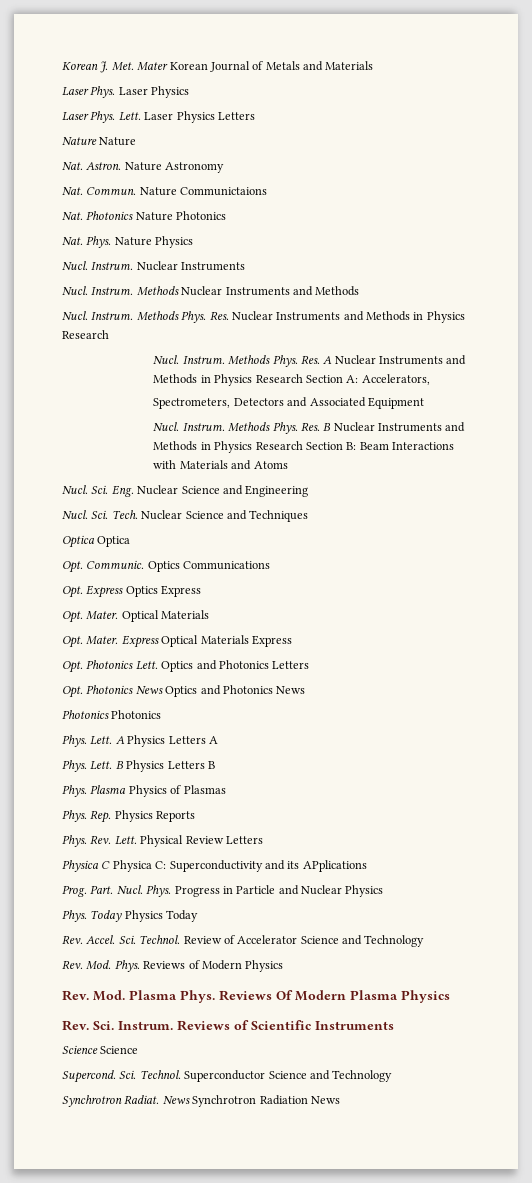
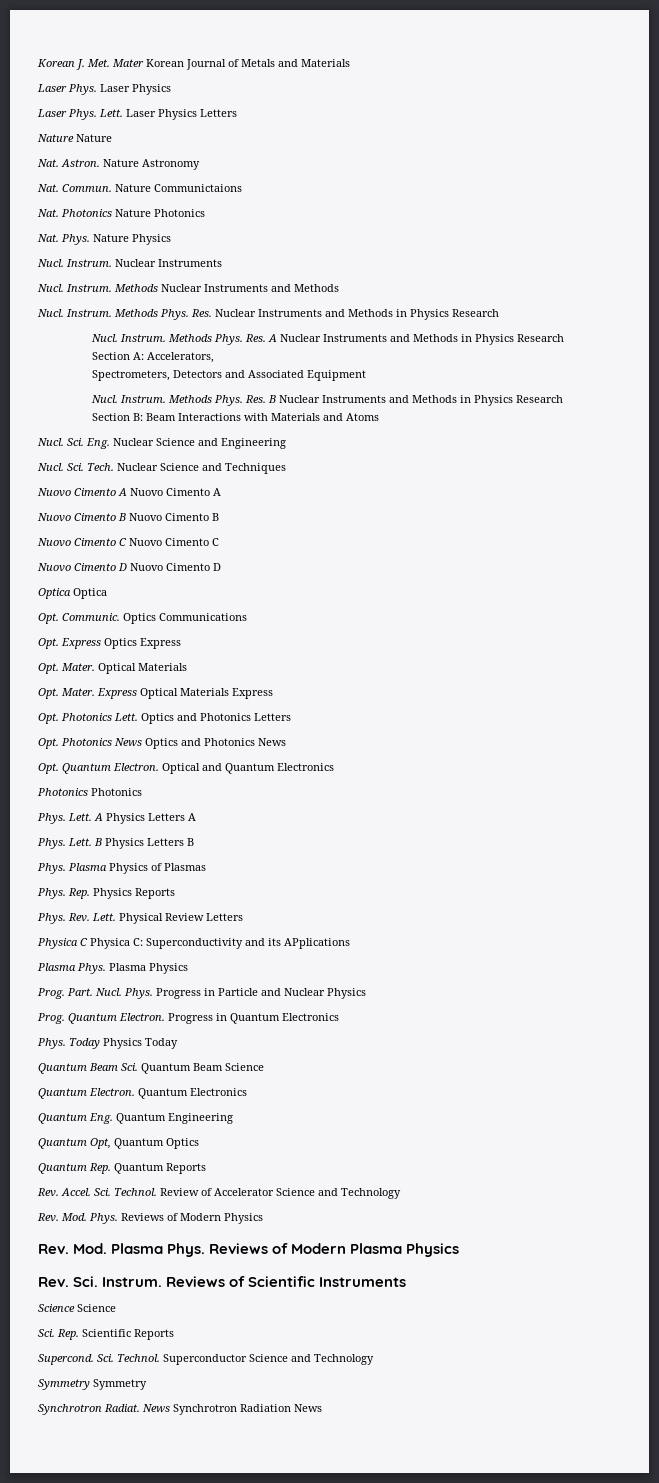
+ Nuovo Cimento A Nuovo Cimento A
+ Nuovo Cimento B Nuovo Cimento B
+ Nuovo Cimento C Nuovo Cimento C
+ Nuovo Cimento D Nuovo Cimento D
+ Opt. Quantum Electron. Optical and Quantum Electronics
+ Plasma Phys. Plasma Physics
+ Prog. Quantum Electron. Progress in Quantum Electronics
  Phys. Today Physics Today
+ Quantum Beam Sci. Quantum Beam Science
+ Quantum Electron. Quantum Electronics
+ Quantum Eng. Quantum Engineering
+ Quantum Opt, Quantum Optics
+ Quantum Rep. Quantum Reports
- Reviews Of Modern Plasma Physics
+ Reviews of Modern Plasma Physics
+ Sci. Rep. Scientific Reports
+ Symmetry Symmetry

